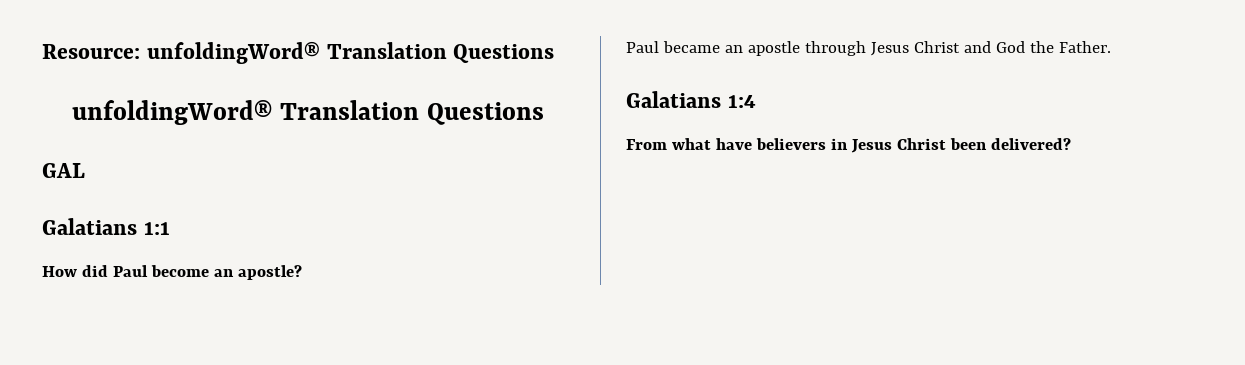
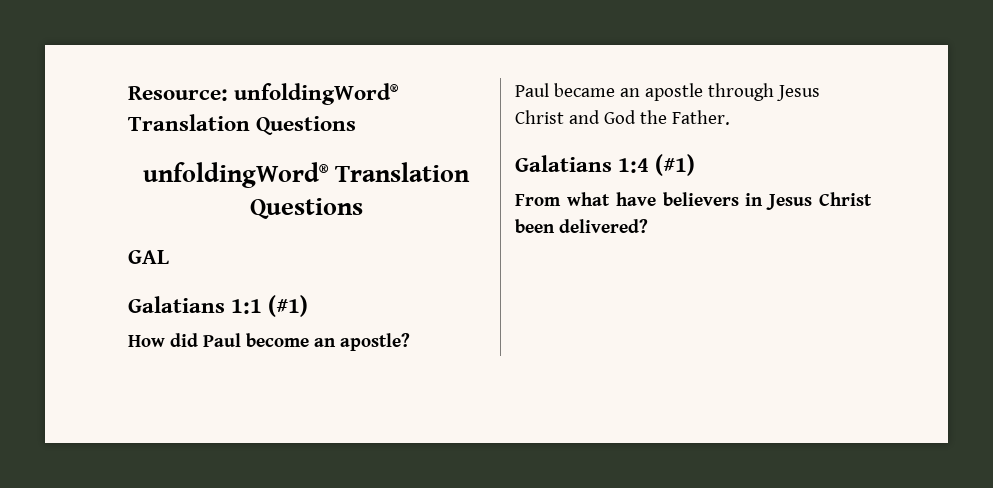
- Galatians 1:1
+ Galatians 1:1 (#1)
- Galatians 1:4
+ Galatians 1:4 (#1)

